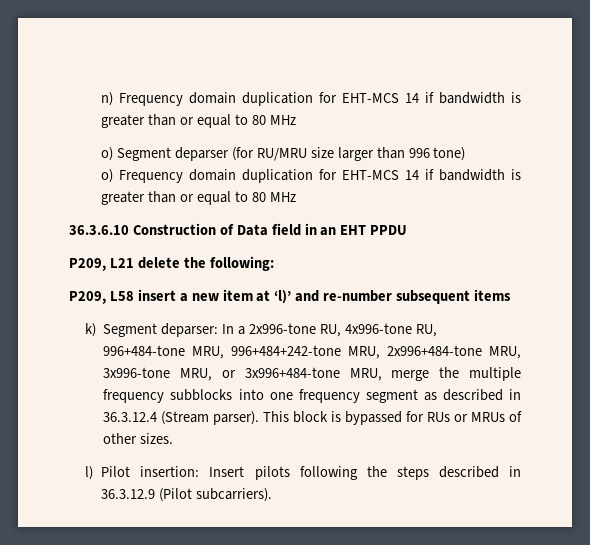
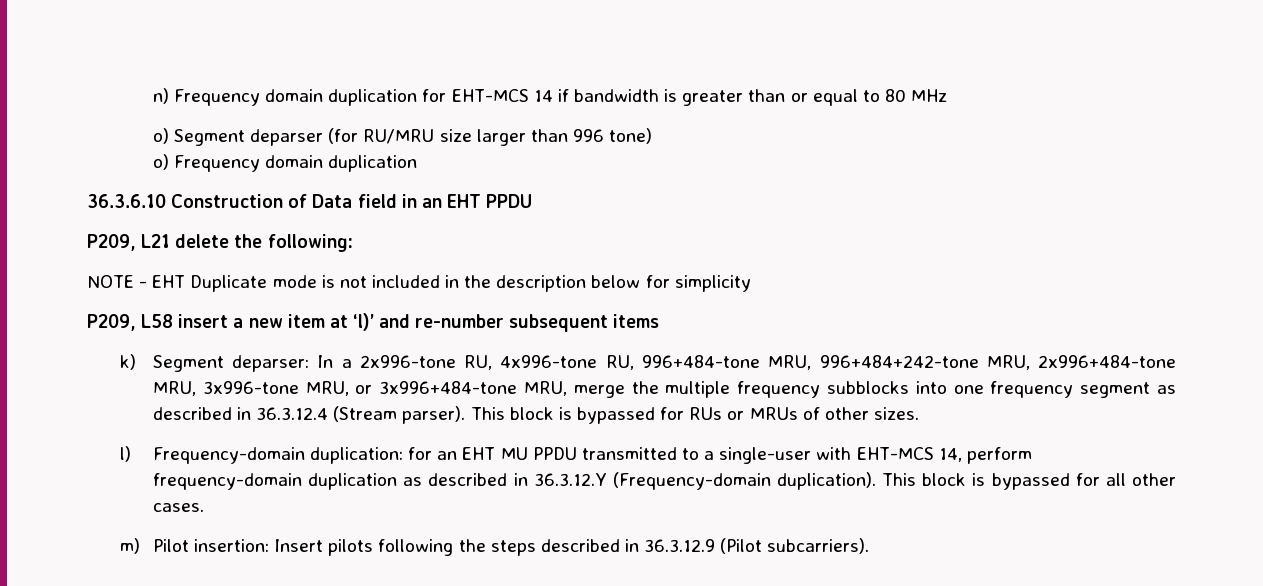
- o) Frequency domain duplication for EHT-MCS 14 if bandwidth is greater than or equal to 80 MHz
+ o) Frequency domain duplication
+ NOTE - EHT Duplicate mode is not included in the description below for simplicity
- l) Pilot insertion: Insert pilots following the steps described in 36.3.12.9 (Pilot subcarriers).
+ l) Frequency-domain duplication: for an EHT MU PPDU transmitted to a single-user with EHT-MCS 14, perform frequency-domain duplication as described in 36.3.12.Y (Frequency-domain duplication). This block is bypassed for all other cases.
+ m) Pilot insertion: Insert pilots following the steps described in 36.3.12.9 (Pilot subcarriers).

